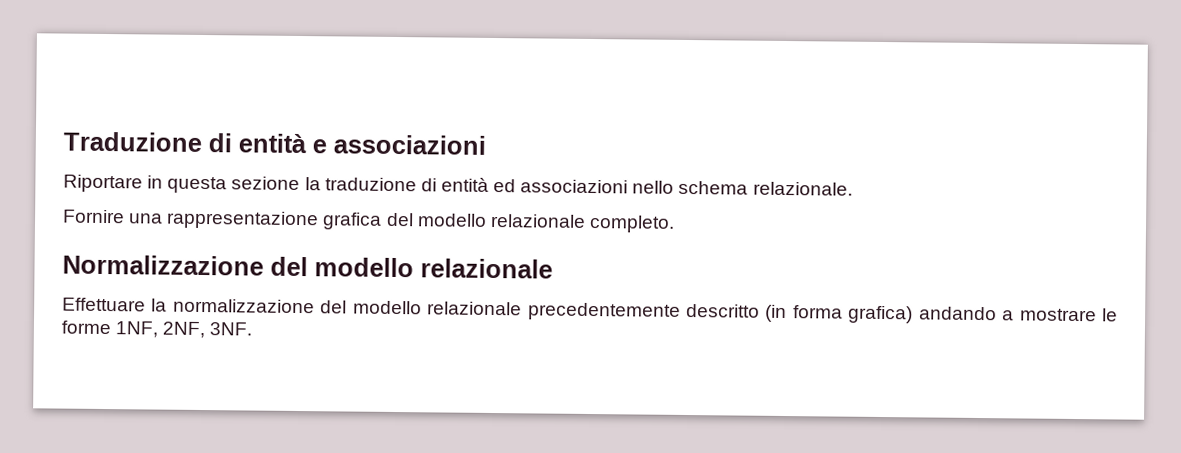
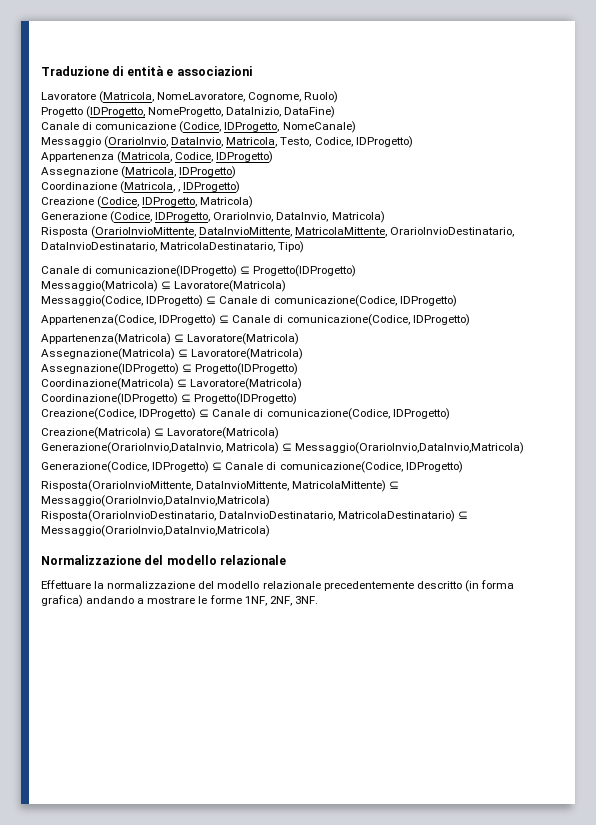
- Riportare in questa sezione la traduzione di entità ed associazioni nello schema relazionale.
- Fornire una rappresentazione grafica del modello relazionale completo.
+ Lavoratore (Matricola, NomeLavoratore, Cognome, Ruolo)
+ Progetto (IDProgetto, NomeProgetto, DataInizio, DataFine)
+ Canale di comunicazione (Codice, IDProgetto, NomeCanale)
+ Messaggio (OrarioInvio, DataInvio, Matricola, Testo, Codice, IDProgetto)
+ Appartenenza (Matricola, Codice, IDProgetto)
+ Assegnazione (Matricola, IDProgetto)
+ Coordinazione (Matricola, , IDProgetto)
+ Creazione (Codice, IDProgetto, Matricola)
+ Generazione (Codice, IDProgetto, OrarioInvio, DataInvio, Matricola)
+ Risposta (OrarioInvioMittente, DataInvioMittente, MatricolaMittente, OrarioInvioDestinatario, DataInvioDestinatario, MatricolaDestinatario, Tipo)
+ Canale di comunicazione(IDProgetto) ⊆ Progetto(IDProgetto)
+ Messaggio(Matricola) ⊆ Lavoratore(Matricola)
+ Messaggio(Codice, IDProgetto) ⊆ Canale di comunicazione(Codice, IDProgetto)
+ Appartenenza(Codice, IDProgetto) ⊆ Canale di comunicazione(Codice, IDProgetto)
+ Appartenenza(Matricola) ⊆ Lavoratore(Matricola)
+ Assegnazione(Matricola) ⊆ Lavoratore(Matricola)
+ Assegnazione(IDProgetto) ⊆ Progetto(IDProgetto)
+ Coordinazione(Matricola) ⊆ Lavoratore(Matricola)
+ Coordinazione(IDProgetto) ⊆ Progetto(IDProgetto)
+ Creazione(Codice, IDProgetto) ⊆ Canale di comunicazione(Codice, IDProgetto)
+ Creazione(Matricola) ⊆ Lavoratore(Matricola)
+ Generazione(OrarioInvio,DataInvio, Matricola) ⊆ Messaggio(OrarioInvio,DataInvio,Matricola)
+ Generazione(Codice, IDProgetto) ⊆ Canale di comunicazione(Codice, IDProgetto)
+ Risposta(OrarioInvioMittente, DataInvioMittente, MatricolaMittente) ⊆ Messaggio(OrarioInvio,DataInvio,Matricola)
+ Risposta(OrarioInvioDestinatario, DataInvioDestinatario, MatricolaDestinatario) ⊆ Messaggio(OrarioInvio,DataInvio,Matricola)

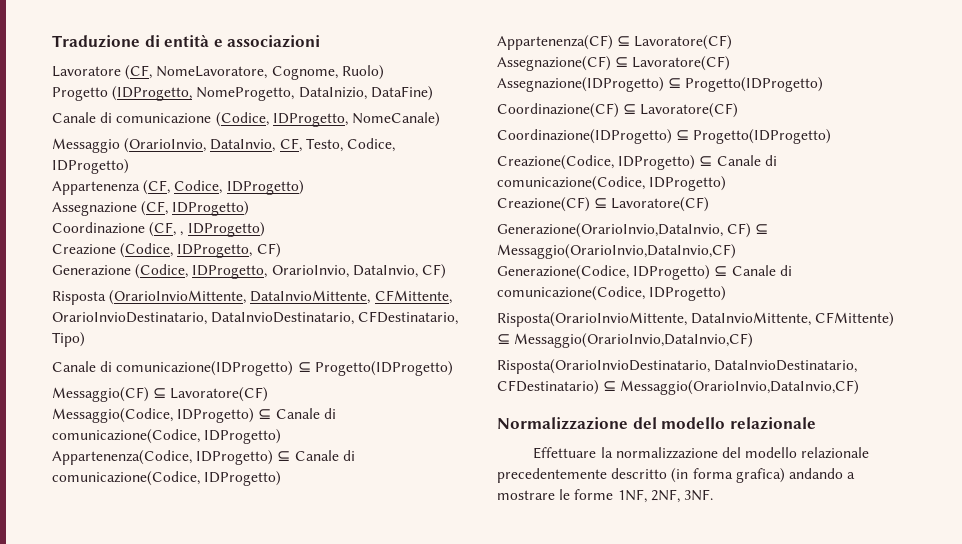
- Lavoratore (Matricola, NomeLavoratore, Cognome, Ruolo)
+ Lavoratore (CF, NomeLavoratore, Cognome, Ruolo)
- Messaggio (OrarioInvio, DataInvio, Matricola, Testo, Codice, IDProgetto)
+ Messaggio (OrarioInvio, DataInvio, CF, Testo, Codice, IDProgetto)
- Appartenenza (Matricola, Codice, IDProgetto)
+ Appartenenza (CF, Codice, IDProgetto)
- Assegnazione (Matricola, IDProgetto)
+ Assegnazione (CF, IDProgetto)
- Coordinazione (Matricola, , IDProgetto)
+ Coordinazione (CF, , IDProgetto)
- Creazione (Codice, IDProgetto, Matricola)
+ Creazione (Codice, IDProgetto, CF)
- Generazione (Codice, IDProgetto, OrarioInvio, DataInvio, Matricola)
+ Generazione (Codice, IDProgetto, OrarioInvio, DataInvio, CF)
- Risposta (OrarioInvioMittente, DataInvioMittente, MatricolaMittente, OrarioInvioDestinatario, DataInvioDestinatario, MatricolaDestinatario, Tipo)
+ Risposta (OrarioInvioMittente, DataInvioMittente, CFMittente, OrarioInvioDestinatario, DataInvioDestinatario, CFDestinatario, Tipo)
- Messaggio(Matricola) ⊆ Lavoratore(Matricola)
+ Messaggio(CF) ⊆ Lavoratore(CF)
- Appartenenza(Matricola) ⊆ Lavoratore(Matricola)
- Assegnazione(Matricola) ⊆ Lavoratore(Matricola)
+ Appartenenza(CF) ⊆ Lavoratore(CF)
+ Assegnazione(CF) ⊆ Lavoratore(CF)
- Coordinazione(Matricola) ⊆ Lavoratore(Matricola)
+ Coordinazione(CF) ⊆ Lavoratore(CF)
- Creazione(Matricola) ⊆ Lavoratore(Matricola)
- Generazione(OrarioInvio,DataInvio, Matricola) ⊆ Messaggio(OrarioInvio,DataInvio,Matricola)
+ Creazione(CF) ⊆ Lavoratore(CF)
+ Generazione(OrarioInvio,DataInvio, CF) ⊆ Messaggio(OrarioInvio,DataInvio,CF)
- Risposta(OrarioInvioMittente, DataInvioMittente, MatricolaMittente) ⊆ Messaggio(OrarioInvio,DataInvio,Matricola)
+ Risposta(OrarioInvioMittente, DataInvioMittente, CFMittente) ⊆ Messaggio(OrarioInvio,DataInvio,CF)
- Risposta(OrarioInvioDestinatario, DataInvioDestinatario, MatricolaDestinatario) ⊆ Messaggio(OrarioInvio,DataInvio,Matricola)
+ Risposta(OrarioInvioDestinatario, DataInvioDestinatario, CFDestinatario) ⊆ Messaggio(OrarioInvio,DataInvio,CF)

